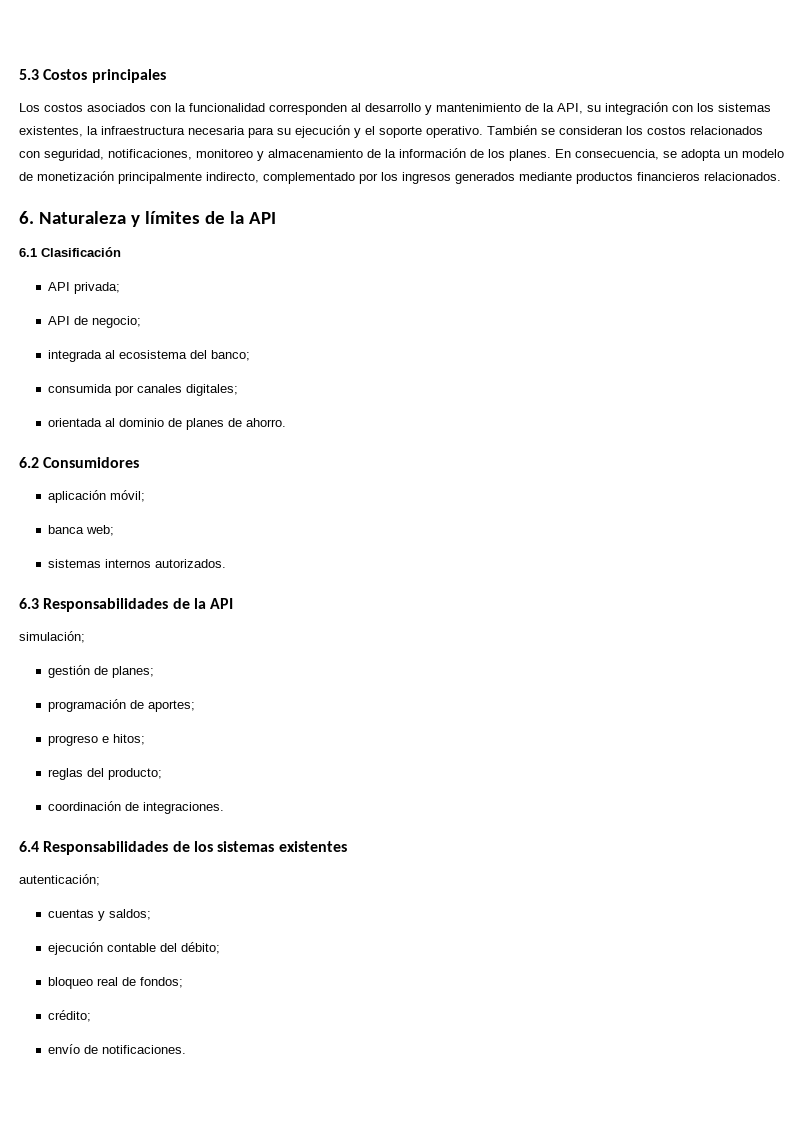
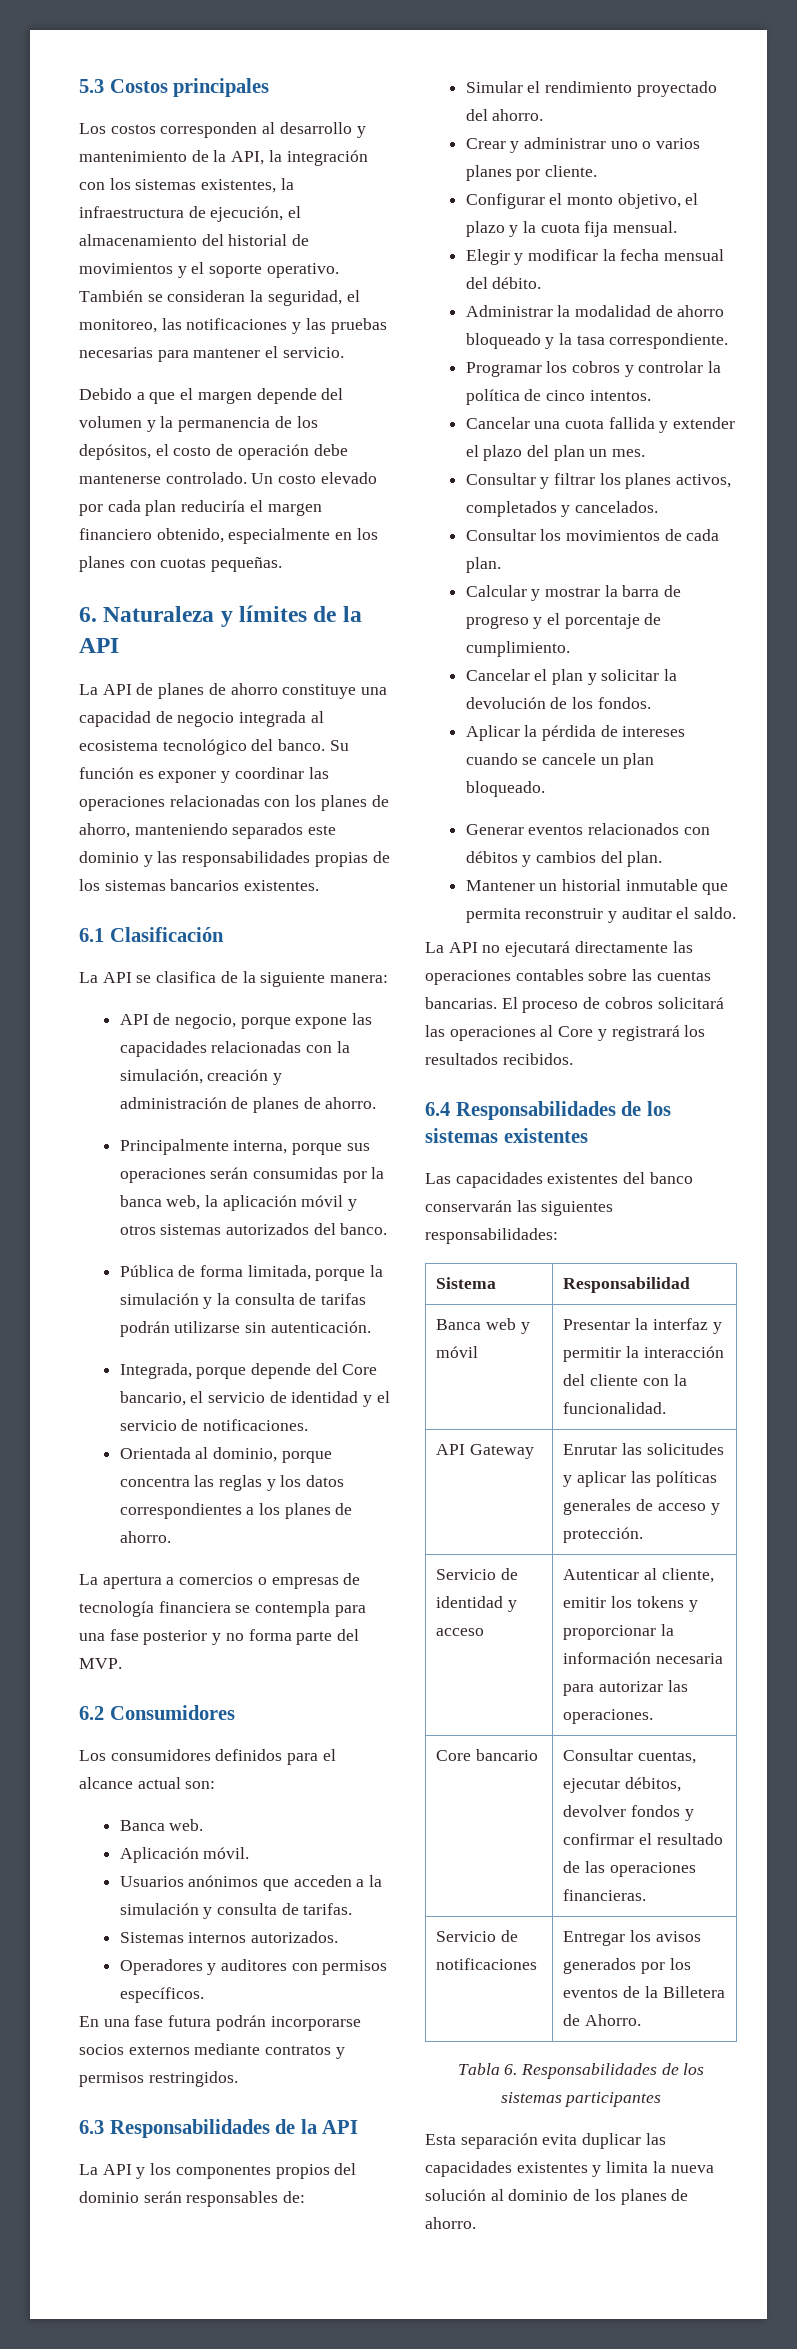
- Los costos asociados con la funcionalidad corresponden al desarrollo y mantenimiento de la API, su integración con los sistemas existentes, la infraestructura necesaria para su ejecución y el soporte operativo.
+ Los costos corresponden al desarrollo y mantenimiento de la API, la integración con los sistemas existentes, la infraestructura de ejecución, el almacenamiento del historial de movimientos y el soporte operativo.
- También se consideran los costos relacionados con seguridad, notificaciones, monitoreo y almacenamiento de la información de los planes. En consecuencia, se adopta un modelo de monetización principalmente indirecto, complementado por los ingresos generados mediante productos financieros relacionados.
+ También se consideran la seguridad, el monitoreo, las notificaciones y las pruebas necesarias para mantener el servicio.
+ Debido a que el margen depende del volumen y la permanencia de los depósitos, el costo de operación debe mantenerse controlado. Un costo elevado por cada plan reduciría el margen financiero obtenido, especialmente en los planes con cuotas pequeñas.
+ La API de planes de ahorro constituye una capacidad de negocio integrada al ecosistema tecnológico del banco. Su función es exponer y coordinar las operaciones relacionadas con los planes de ahorro, manteniendo separados este dominio y las responsabilidades propias de los sistemas bancarios existentes.
  6.1 Clasificación
- API privada;
- API de negocio;
- integrada al ecosistema del banco;
- consumida por canales digitales;
- orientada al dominio de planes de ahorro.
+ La API se clasifica de la siguiente manera:
+ API de negocio, porque expone las capacidades relacionadas con la simulación, creación y administración de planes de ahorro.
+ Principalmente interna, porque sus operaciones serán consumidas por la banca web, la aplicación móvil y otros sistemas autorizados del banco.
+ Pública de forma limitada, porque la simulación y la consulta de tarifas podrán utilizarse sin autenticación.
+ Integrada, porque depende del Core bancario, el servicio de identidad y el servicio de notificaciones.
+ Orientada al dominio, porque concentra las reglas y los datos correspondientes a los planes de ahorro.
+ La apertura a comercios o empresas de tecnología financiera se contempla para una fase posterior y no forma parte del MVP.
  6.2 Consumidores
- aplicación móvil;
- banca web;
- sistemas internos autorizados.
+ Los consumidores definidos para el alcance actual son:
+ Banca web.
+ Aplicación móvil.
+ Usuarios anónimos que acceden a la simulación y consulta de tarifas.
+ Sistemas internos autorizados.
+ Operadores y auditores con permisos específicos.
+ En una fase futura podrán incorporarse socios externos mediante contratos y permisos restringidos.
- simulación;
- gestión de planes;
- programación de aportes;
- progreso e hitos;
- reglas del producto;
- coordinación de integraciones.
+ La API y los componentes propios del dominio serán responsables de:
+ Simular el rendimiento proyectado del ahorro.
+ Crear y administrar uno o varios planes por cliente.
+ Configurar el monto objetivo, el plazo y la cuota fija mensual.
+ Elegir y modificar la fecha mensual del débito.
+ Administrar la modalidad de ahorro bloqueado y la tasa correspondiente.
+ Programar los cobros y controlar la política de cinco intentos.
+ Cancelar una cuota fallida y extender el plazo del plan un mes.
+ Consultar y filtrar los planes activos, completados y cancelados.
+ Consultar los movimientos de cada plan.
+ Calcular y mostrar la barra de progreso y el porcentaje de cumplimiento.
+ Cancelar el plan y solicitar la devolución de los fondos.
+ Aplicar la pérdida de intereses cuando se cancele un plan bloqueado.
+ Generar eventos relacionados con débitos y cambios del plan.
+ Mantener un historial inmutable que permita reconstruir y auditar el saldo.
+ La API no ejecutará directamente las operaciones contables sobre las cuentas bancarias. El proceso de cobros solicitará las operaciones al Core y registrará los resultados recibidos.
- autenticación;
- cuentas y saldos;
- ejecución contable del débito;
- bloqueo real de fondos;
- crédito;
- envío de notificaciones.
+ Las capacidades existentes del banco conservarán las siguientes responsabilidades:
+ Sistema | Responsabilidad
+ Banca web y móvil | Presentar la interfaz y permitir la interacción del cliente con la funcionalidad.
+ API Gateway | Enrutar las solicitudes y aplicar las políticas generales de acceso y protección.
+ Servicio de identidad y acceso | Autenticar al cliente, emitir los tokens y proporcionar la información necesaria para autorizar las operaciones.
+ Core bancario | Consultar cuentas, ejecutar débitos, devolver fondos y confirmar el resultado de las operaciones financieras.
+ Servicio de notificaciones | Entregar los avisos generados por los eventos de la Billetera de Ahorro.
+ Tabla 6. Responsabilidades de los sistemas participantes
+ Esta separación evita duplicar las capacidades existentes y limita la nueva solución al dominio de los planes de ahorro.

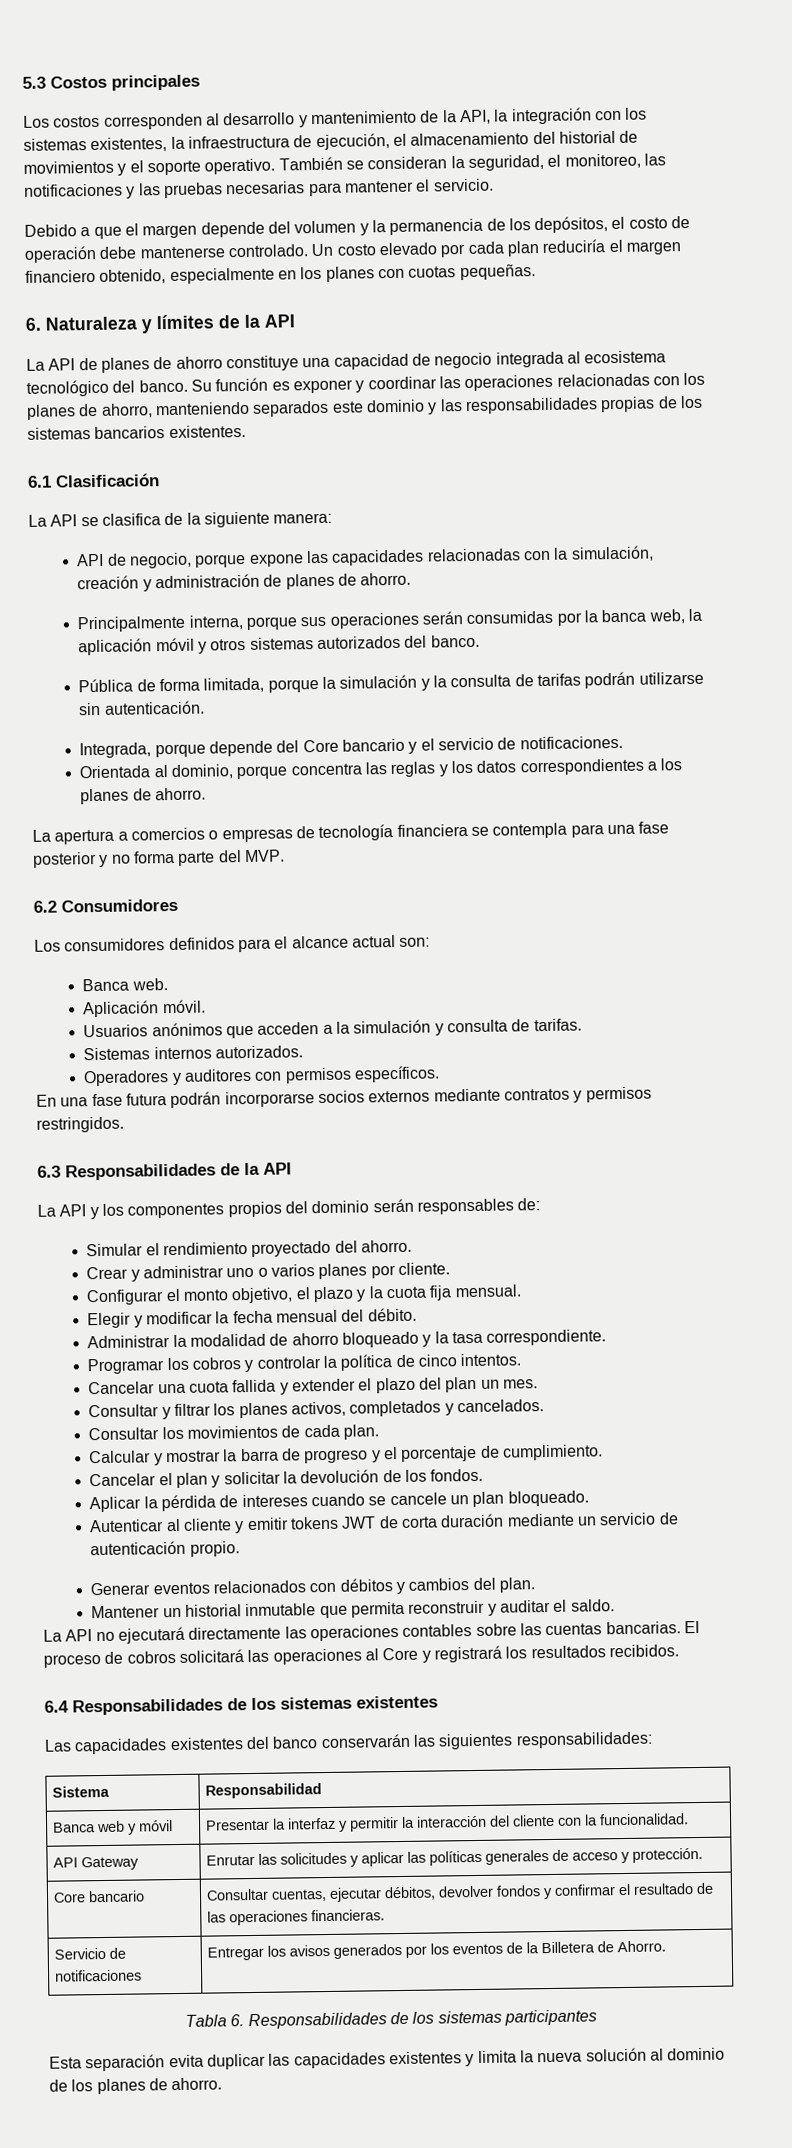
- Integrada, porque depende del Core bancario, el servicio de identidad y el servicio de notificaciones.
+ Integrada, porque depende del Core bancario y el servicio de notificaciones.
+ Autenticar al cliente y emitir tokens JWT de corta duración mediante un servicio de autenticación propio.
- Servicio de identidad y acceso | Autenticar al cliente, emitir los tokens y proporcionar la información necesaria para autorizar las operaciones.

